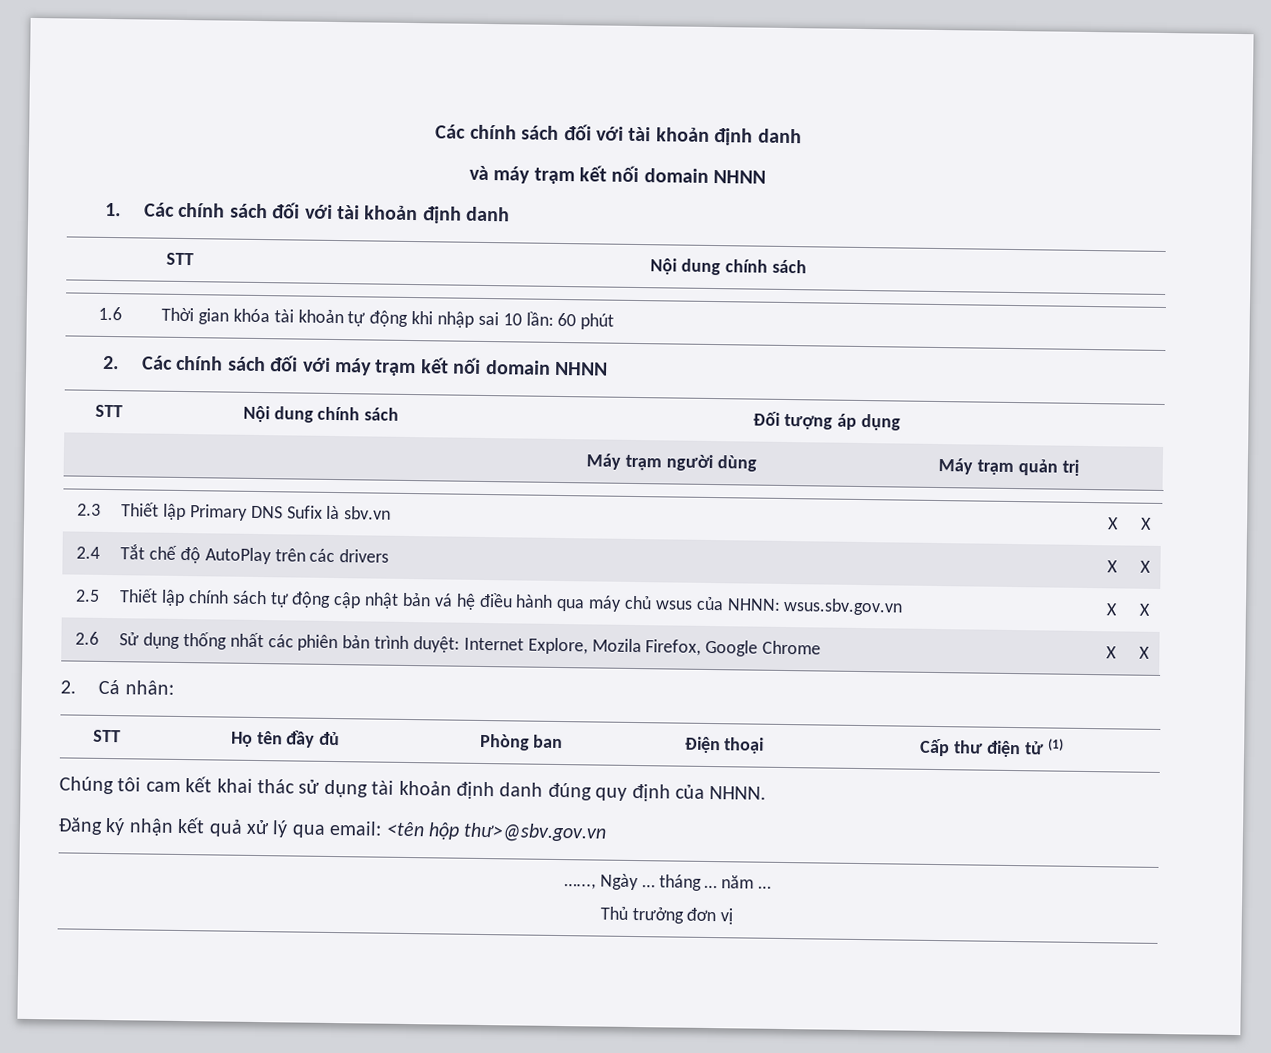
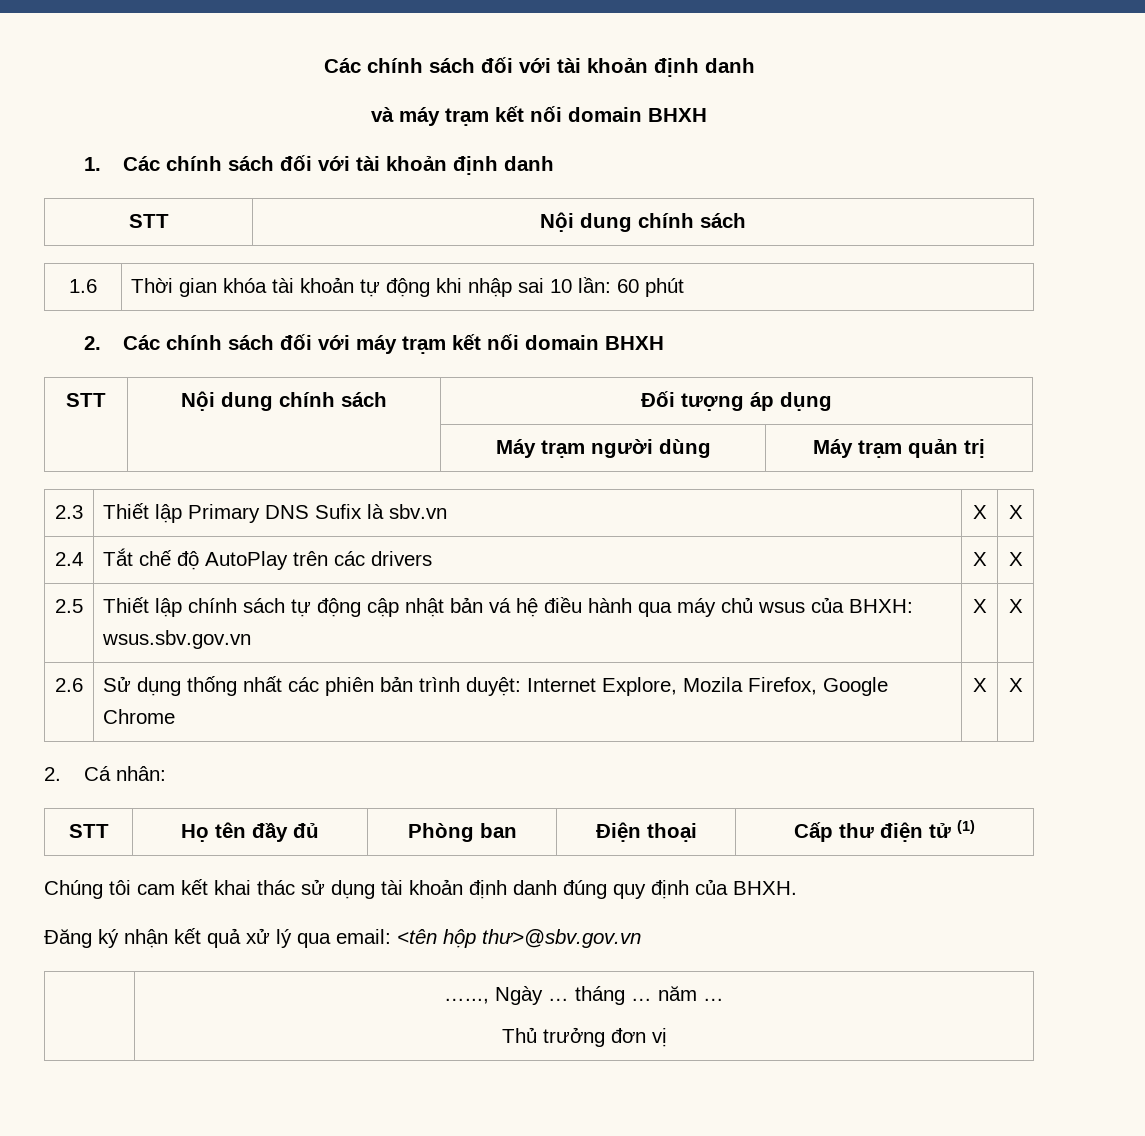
- và máy trạm kết nối domain NHNN
+ và máy trạm kết nối domain BHXH
- 2. Các chính sách đối với máy trạm kết nối domain NHNN
+ 2. Các chính sách đối với máy trạm kết nối domain BHXH
- 2.5 | Thiết lập chính sách tự động cập nhật bản vá hệ điều hành qua máy chủ wsus của NHNN: wsus.sbv.gov.vn | X | X
+ 2.5 | Thiết lập chính sách tự động cập nhật bản vá hệ điều hành qua máy chủ wsus của BHXH: wsus.sbv.gov.vn | X | X
- Chúng tôi cam kết khai thác sử dụng tài khoản định danh đúng quy định của NHNN.
+ Chúng tôi cam kết khai thác sử dụng tài khoản định danh đúng quy định của BHXH.

